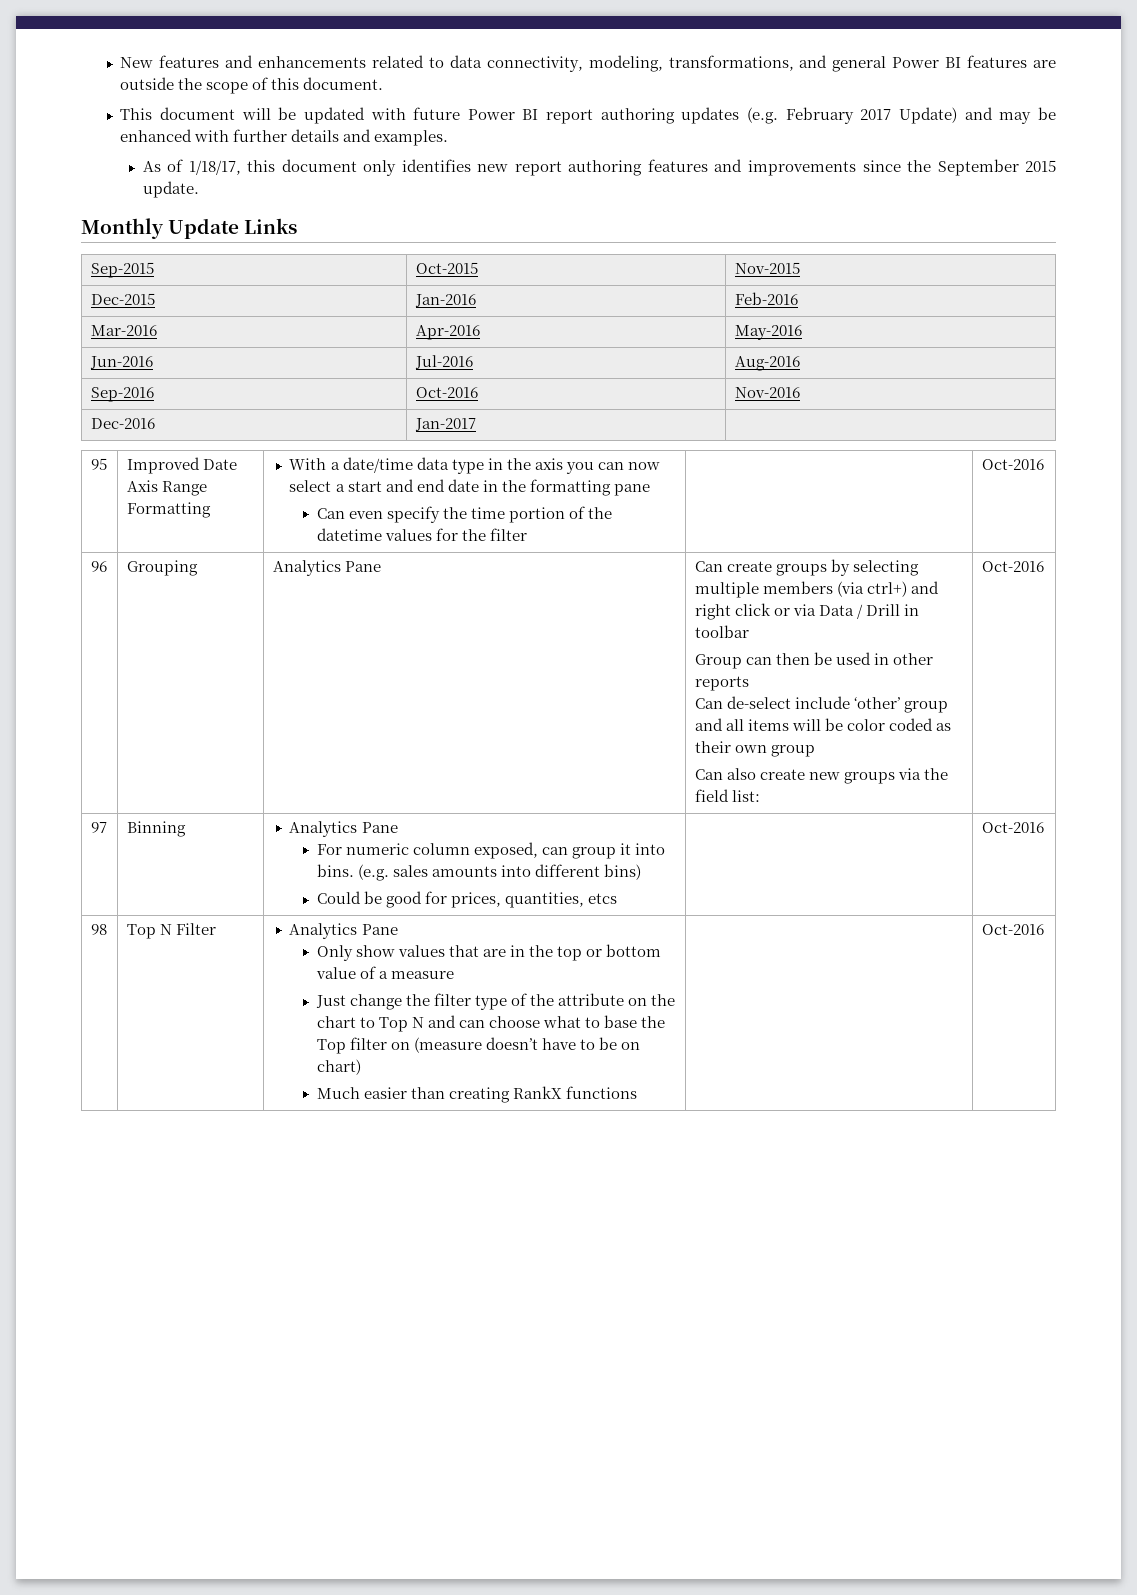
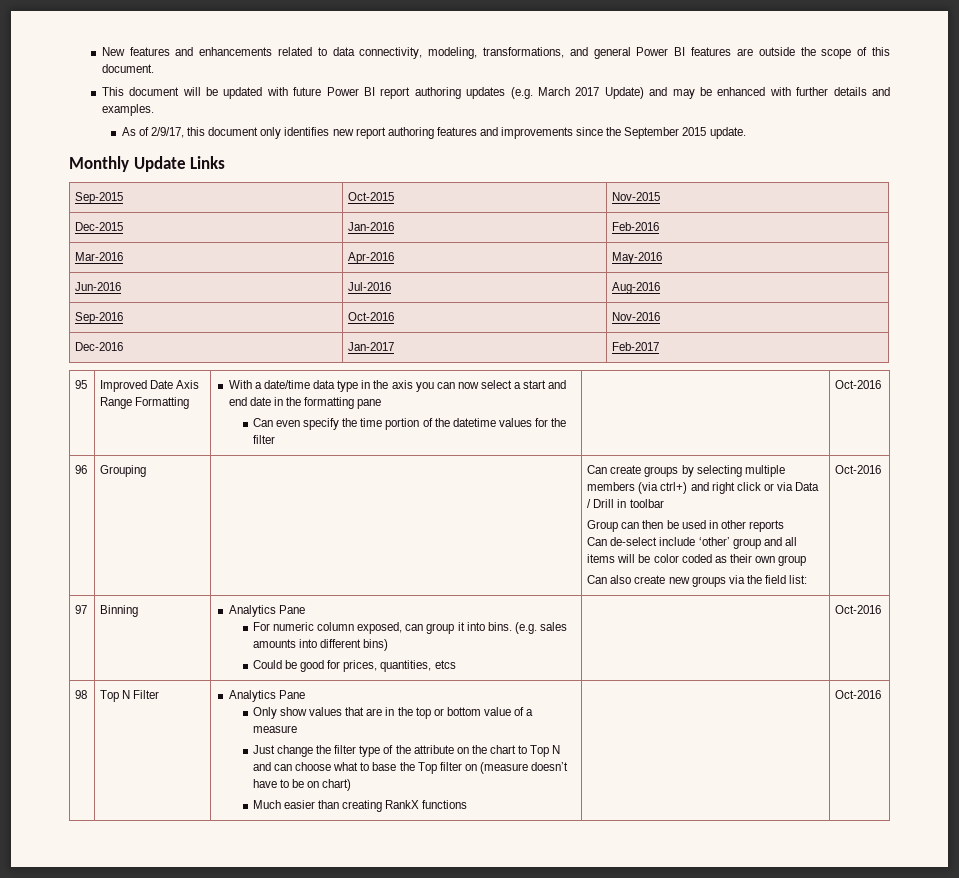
- This document will be updated with future Power BI report authoring updates (e.g. February 2017 Update) and may be enhanced with further details and examples.
+ This document will be updated with future Power BI report authoring updates (e.g. March 2017 Update) and may be enhanced with further details and examples.
- As of 1/18/17, this document only identifies new report authoring features and improvements since the September 2015 update.
+ As of 2/9/17, this document only identifies new report authoring features and improvements since the September 2015 update.
- Dec-2016 | Jan-2017 |
+ Dec-2016 | Jan-2017 | Feb-2017
- Grouping | Analytics Pane
+ Grouping

